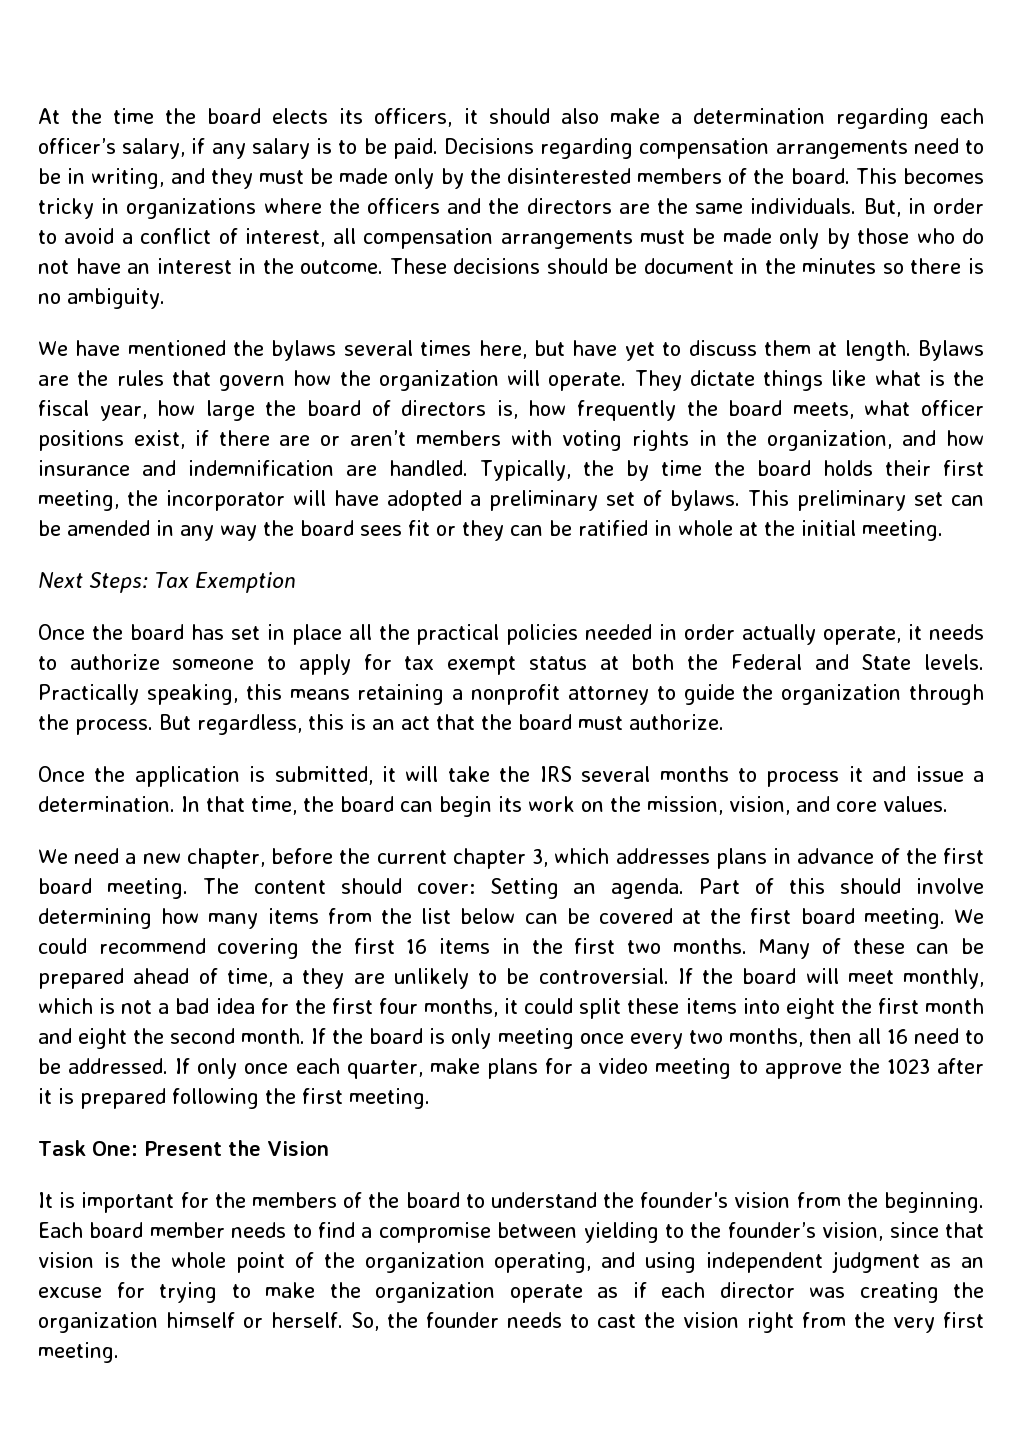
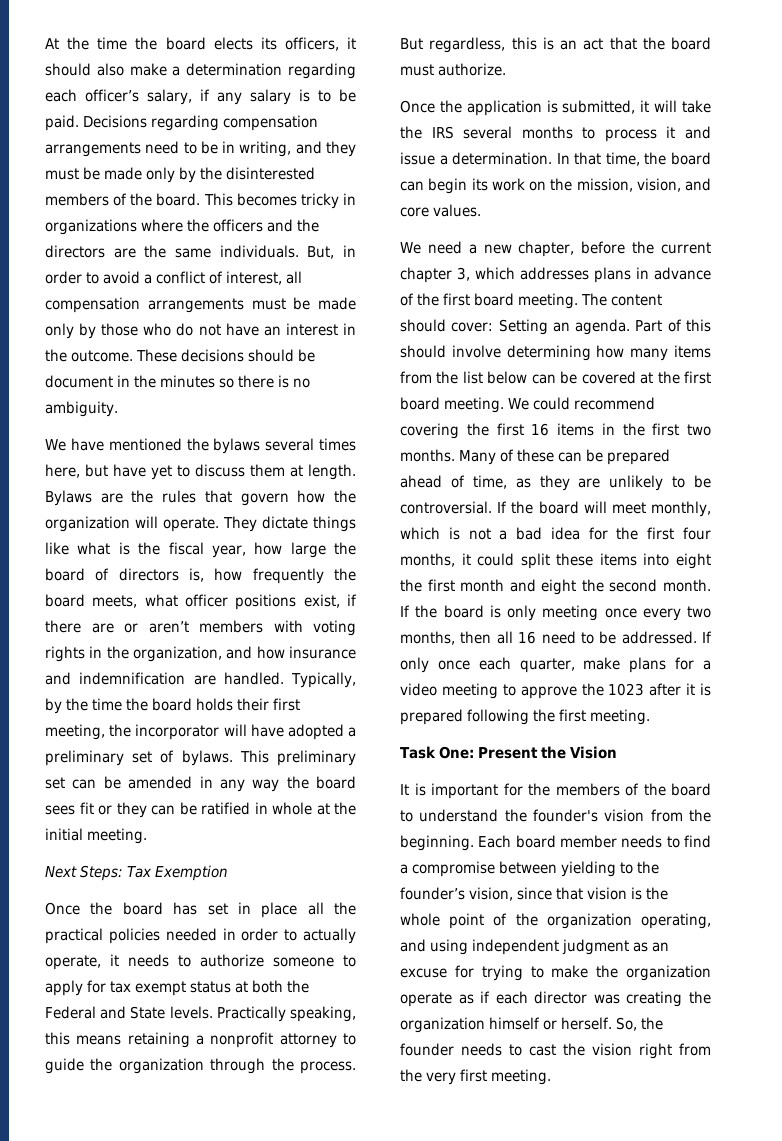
- Typically, the by time the board holds their first meeting, the incorporator will have adopted a preliminary set of bylaws.
+ Typically, by the time the board holds their first meeting, the incorporator will have adopted a preliminary set of bylaws.
- Once the board has set in place all the practical policies needed in order actually operate, it needs to authorize someone to apply for tax exempt status at both the Federal and State levels.
+ Once the board has set in place all the practical policies needed in order to actually operate, it needs to authorize someone to apply for tax exempt status at both the Federal and State levels.
- Many of these can be prepared ahead of time, a they are unlikely to be controversial.
+ Many of these can be prepared ahead of time, as they are unlikely to be controversial.

